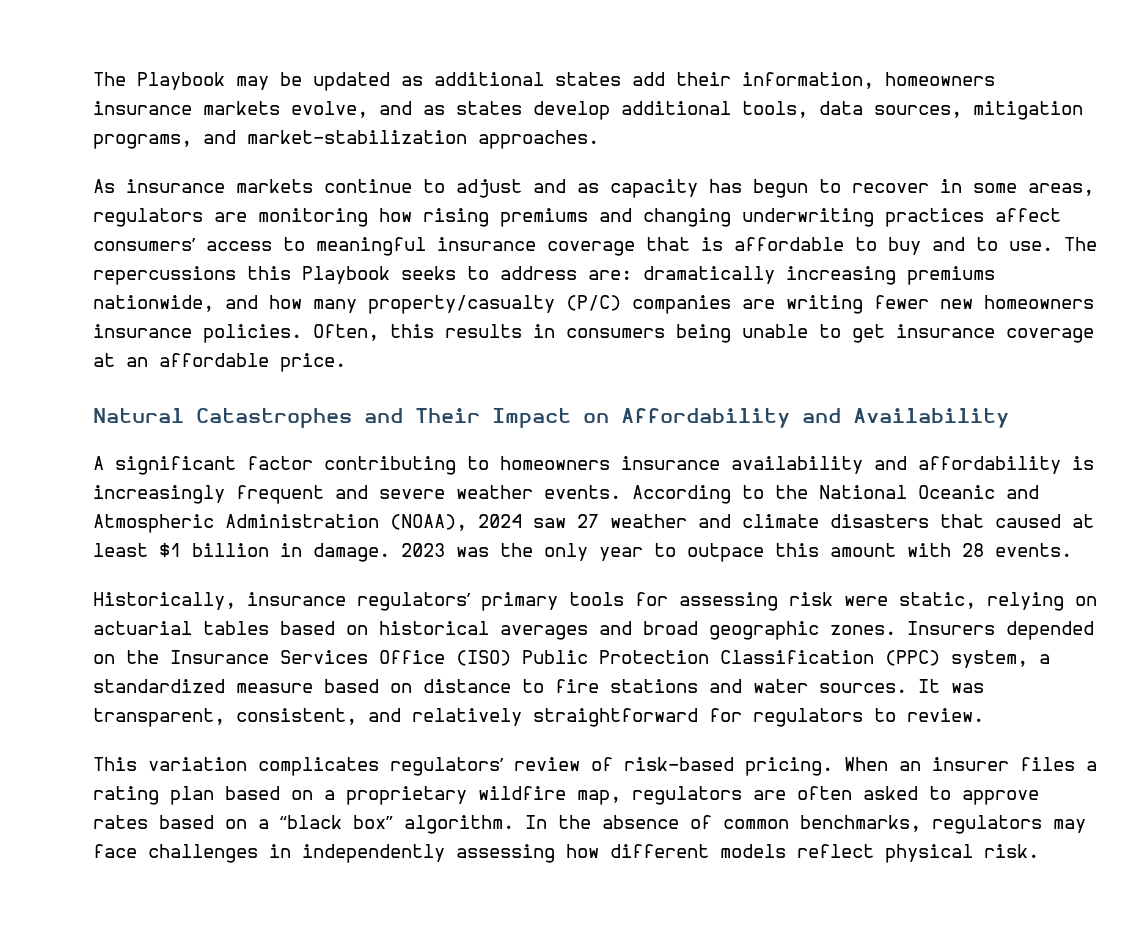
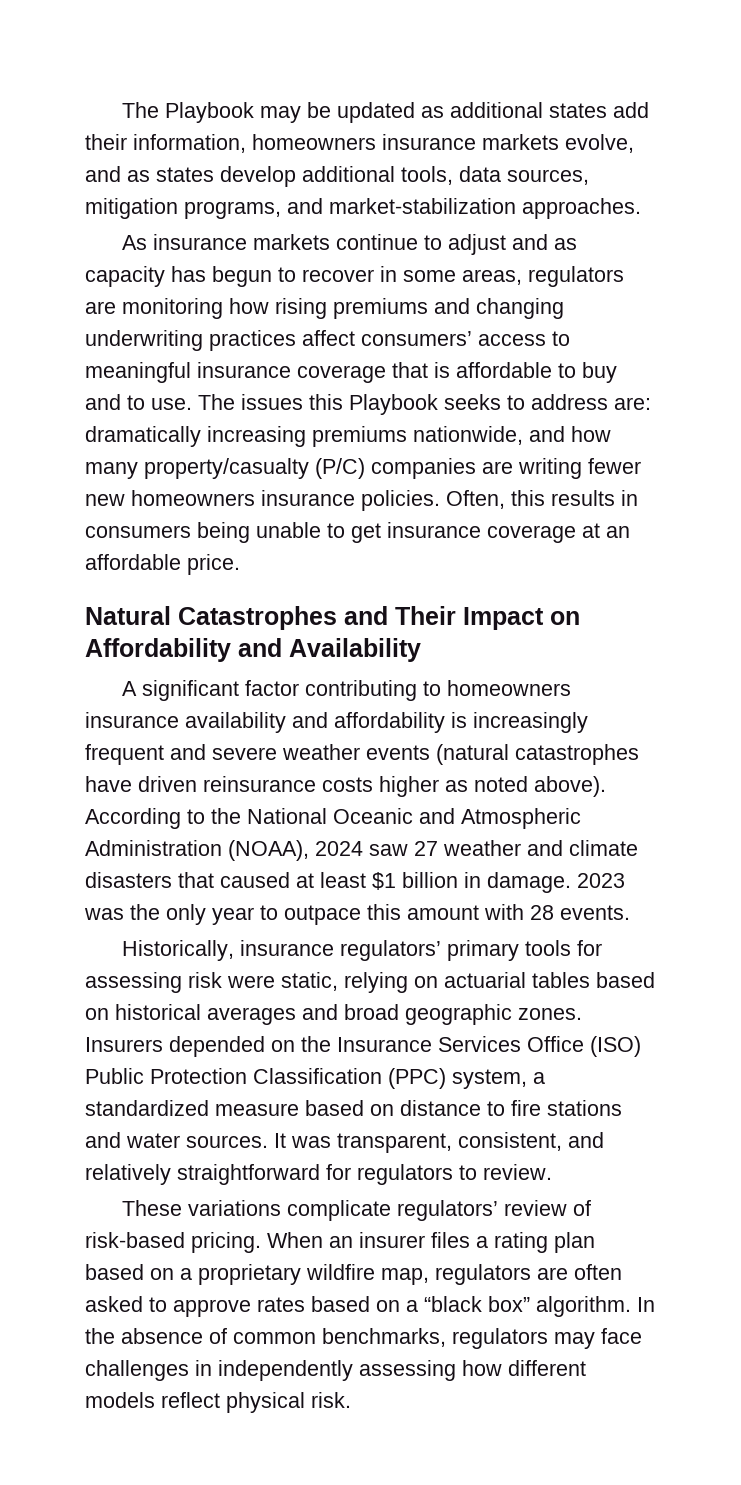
- The repercussions this Playbook seeks to address are: dramatically increasing premiums nationwide, and how many property/casualty (P/C) companies are writing fewer new homeowners insurance policies.
+ The issues this Playbook seeks to address are: dramatically increasing premiums nationwide, and how many property/casualty (P/C) companies are writing fewer new homeowners insurance policies.
- A significant factor contributing to homeowners insurance availability and affordability is increasingly frequent and severe weather events.
+ A significant factor contributing to homeowners insurance availability and affordability is increasingly frequent and severe weather events (natural catastrophes have driven reinsurance costs higher as noted above).
- This variation complicates regulators’ review of risk-based pricing.
+ These variations complicate regulators’ review of risk-based pricing.

